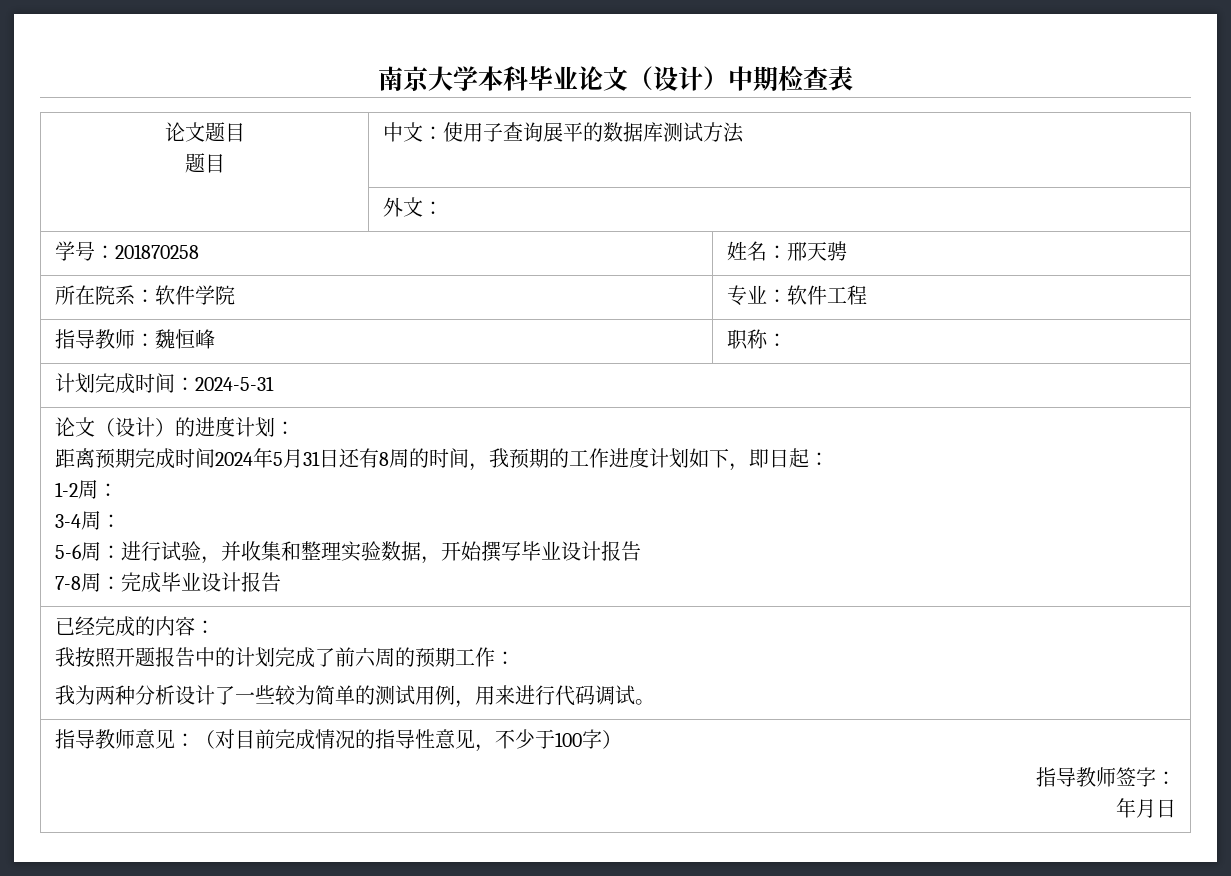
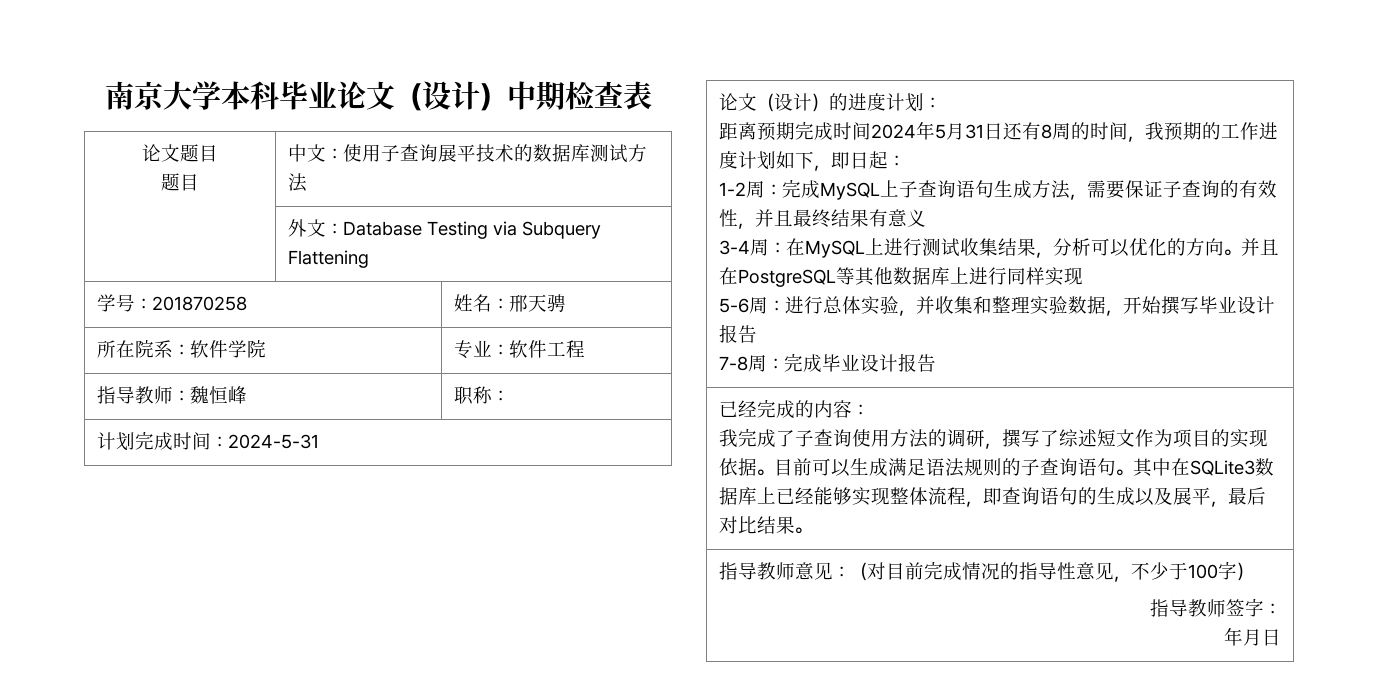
  论文题目
- 题目 | 中文：使用子查询展平的数据库测试方法
+ 题目 | 中文：使用子查询展平技术的数据库测试方法
- | 外文：
+ | 外文：Database Testing via Subquery Flattening
- 1-2周：
- 3-4周：
+ 1-2周：完成MySQL上子查询语句生成方法，需要保证子查询的有效性，并且最终结果有意义
+ 3-4周：在MySQL上进行测试收集结果，分析可以优化的方向。并且在PostgreSQL等其他数据库上进行同样实现
- 5-6周：进行试验，并收集和整理实验数据，开始撰写毕业设计报告
+ 5-6周：进行总体实验，并收集和整理实验数据，开始撰写毕业设计报告
- 我按照开题报告中的计划完成了前六周的预期工作：
- 我为两种分析设计了一些较为简单的测试用例，用来进行代码调试。
+ 我完成了子查询使用方法的调研，撰写了综述短文作为项目的实现依据。目前可以生成满足语法规则的子查询语句。其中在SQLite3数据库上已经能够实现整体流程，即查询语句的生成以及展平，最后对比结果。

